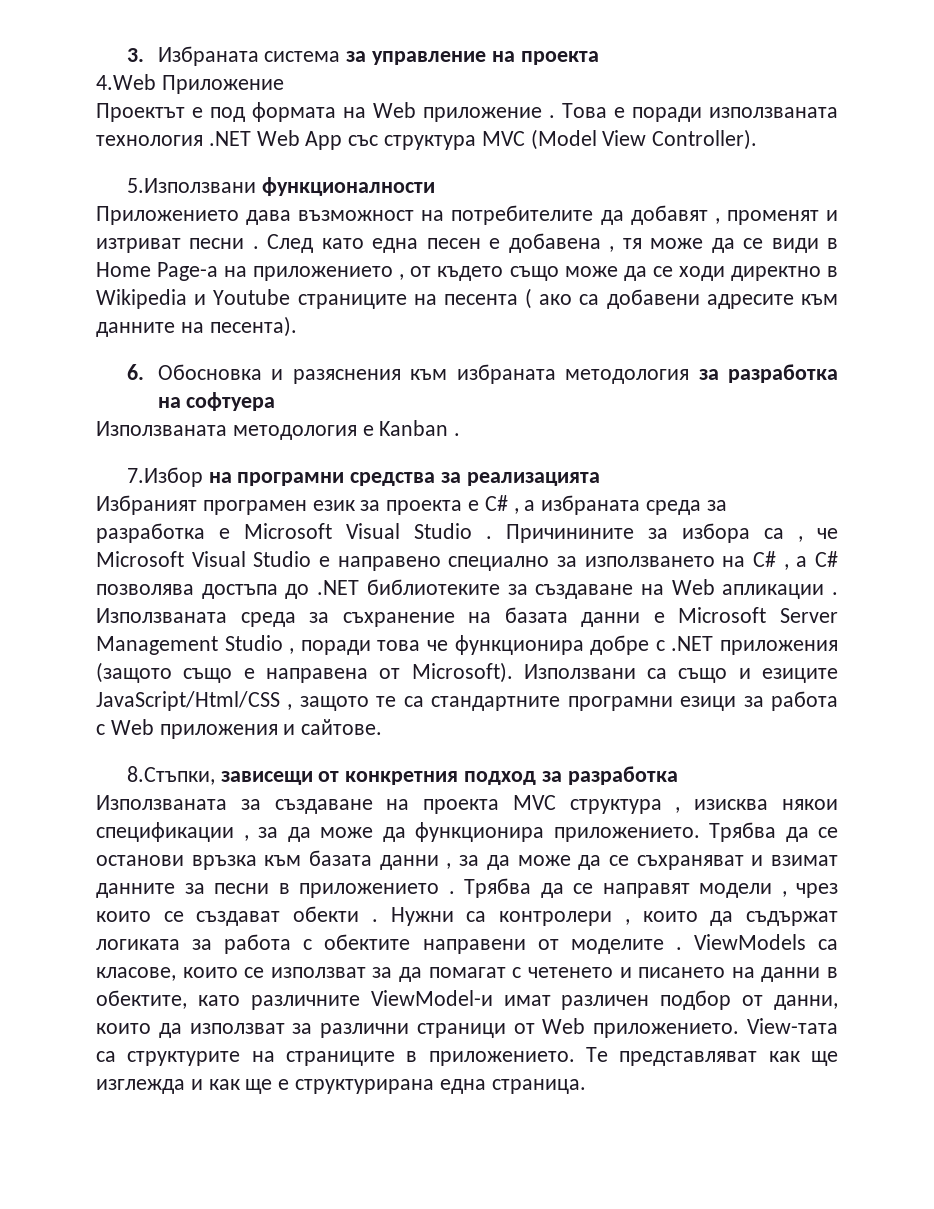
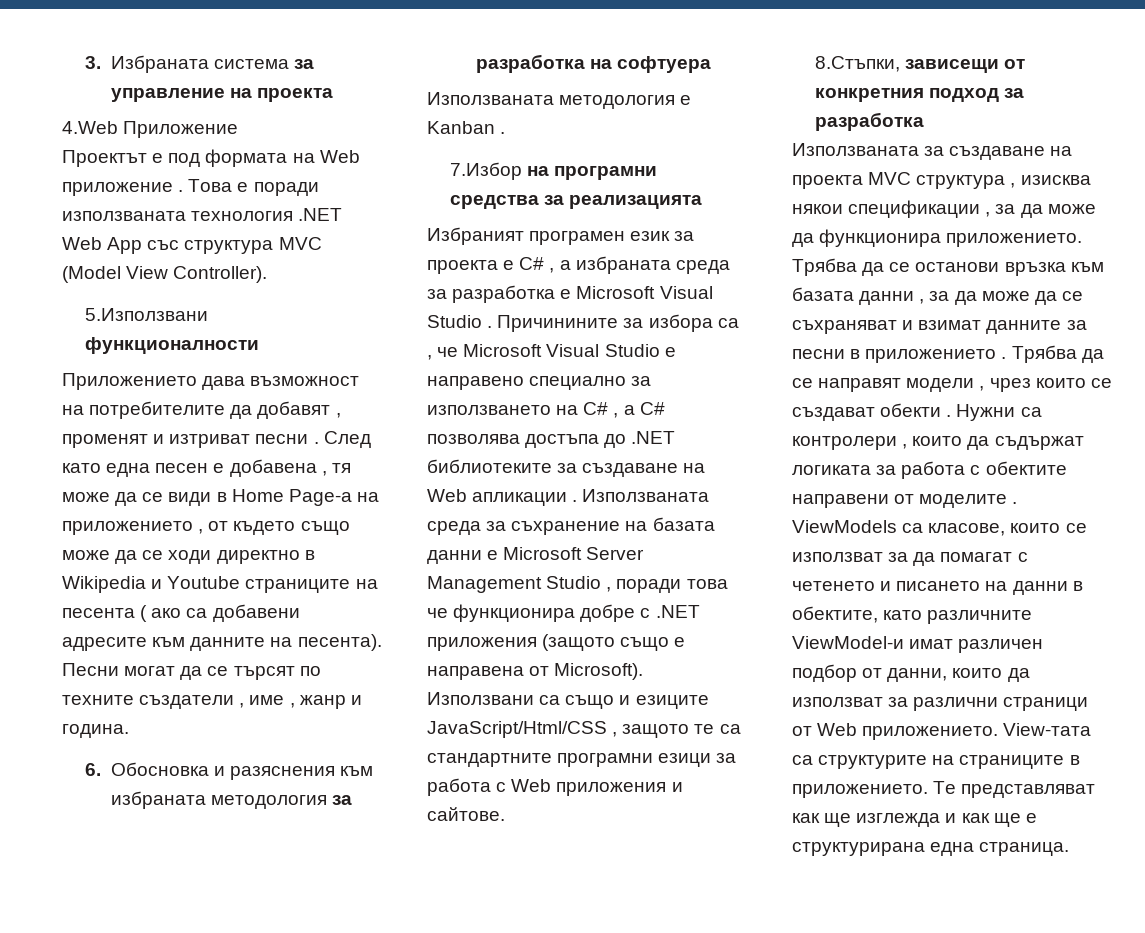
+ Песни могат да се търсят по техните създатели , име , жанр и година.

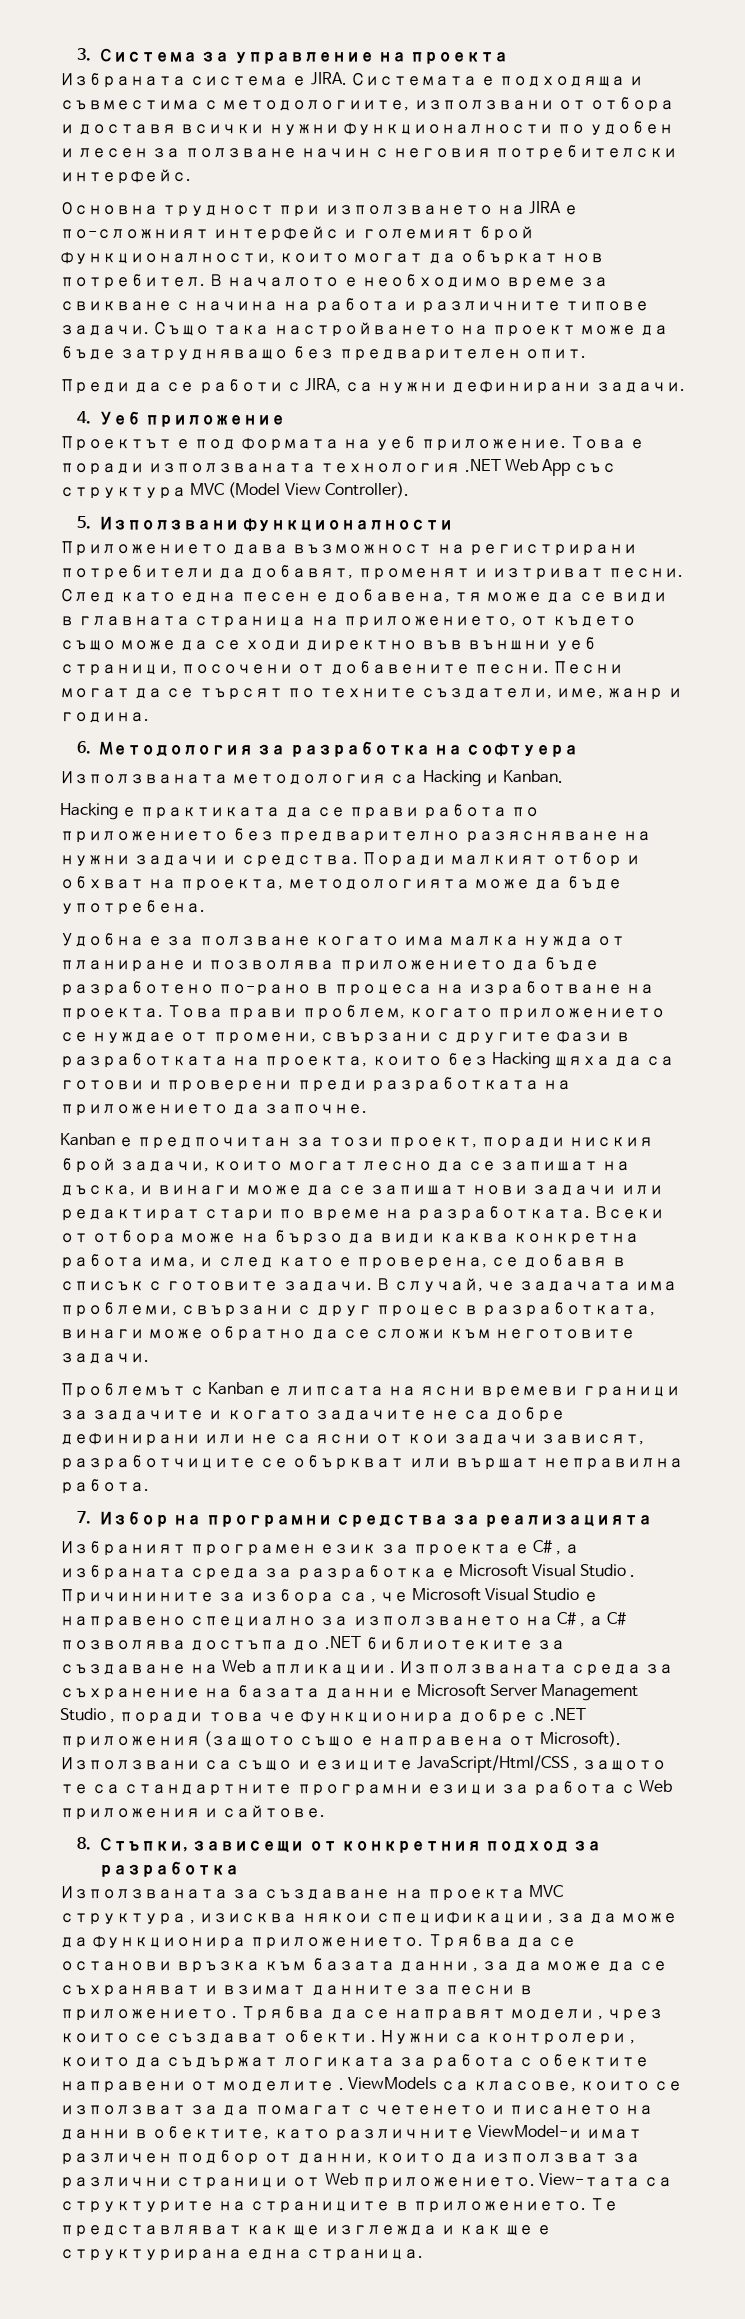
- 3. Избраната система за управление на проекта
+ 3. Система за управление на проекта
- 4.Web Приложение
+ Избраната система е JIRA. Системата е подходяща и съвместима с методологиите, използвани от отбора и доставя всички нужни функционалности по удобен и лесен за ползване начин с неговия потребителски интерфейс.
+ Основна трудност при използването на JIRA е по-сложният интерфейс и големият брой функционалности, които могат да объркат нов потребител. В началото е необходимо време за свикване с начина на работа и различните типове задачи. Също така настройването на проект може да бъде затрудняващо без предварителен опит.
+ Преди да се работи с JIRA, са нужни дефинирани задачи.
+ 4. Уеб приложение
- Проектът е под формата на Web приложение .
+ Проектът е под формата на уеб приложение.
- 5.Използвани функционалности
+ 5. Използвани функционалности
- Приложението дава възможност на потребителите да добавят , променят и изтриват песни .
+ Приложението дава възможност на регистрирани потребители да добавят, променят и изтриват песни.
- След като една песен е добавена , тя може да се види в Home Page-а на приложението , от където също може да се ходи директно в Wikipedia и Youtube страниците на песента ( ако са добавени адресите към данните на песента).
+ След като една песен е добавена, тя може да се види в главната страница на приложението, от където също може да се ходи директно във външни уеб страници, посочени от добавените песни.
- Песни могат да се търсят по техните създатели , име , жанр и година.
+ Песни могат да се търсят по техните създатели, име, жанр и година.
- 6. Обосновка и разяснения към избраната методология за разработка на софтуера
+ 6. Методология за разработка на софтуера
- Използваната методология е Kanban .
- 7.Избор на програмни средства за реализацията
+ Използваната методология са Hacking и Kanban.
+ Hacking е практиката да се прави работа по приложението без предварително разясняване на нужни задачи и средства. Поради малкият отбор и обхват на проекта, методологията може да бъде употребена.
+ Удобна е за ползване когато има малка нужда от планиране и позволява приложението да бъде разработено по-рано в процеса на изработване на проекта. Това прави проблем, когато приложението се нуждае от промени, свързани с другите фази в разработката на проекта, които без Hacking щяха да са готови и проверени преди разработката на приложението да започне.
+ Kanban е предпочитан за този проект, поради ниския брой задачи, които могат лесно да се запишат на дъска, и винаги може да се запишат нови задачи или редактират стари по време на разработката. Всеки от отбора може на бързо да види каква конкретна работа има, и след като е проверена, се добавя в списък с готовите задачи. В случай, че задачата има проблеми, свързани с друг процес в разработката, винаги може обратно да се сложи към неготовите задачи.
+ Проблемът с Kanban е липсата на ясни времеви граници за задачите и когато задачите не са добре дефинирани или не са ясни от кои задачи зависят, разработчиците се объркват или вършат неправилна работа.
+ 7. Избор на програмни средства за реализацията
- 8.Стъпки, зависещи от конкретния подход за разработка
+ 8. Стъпки, зависещи от конкретния подход за разработка

